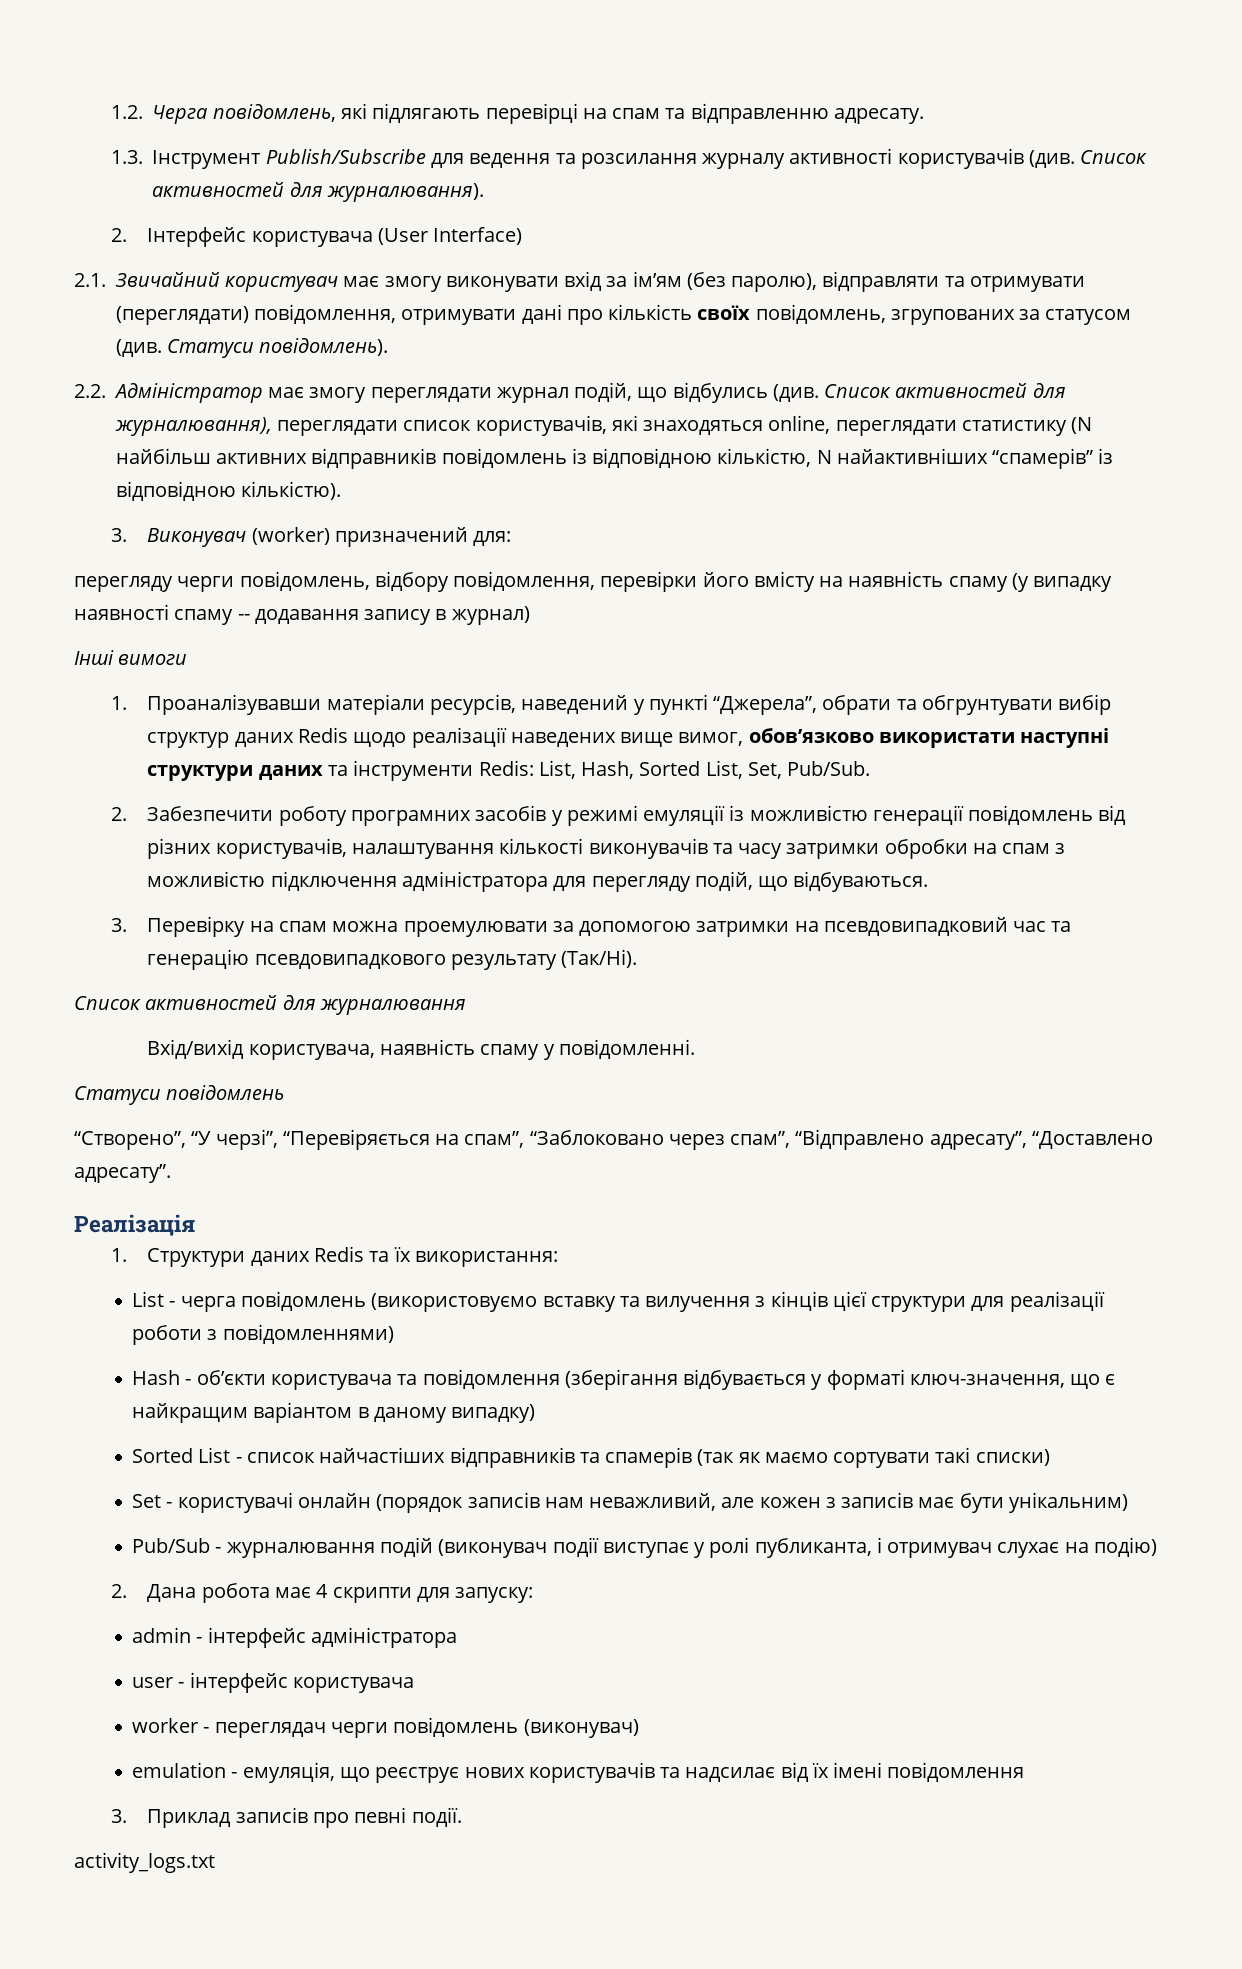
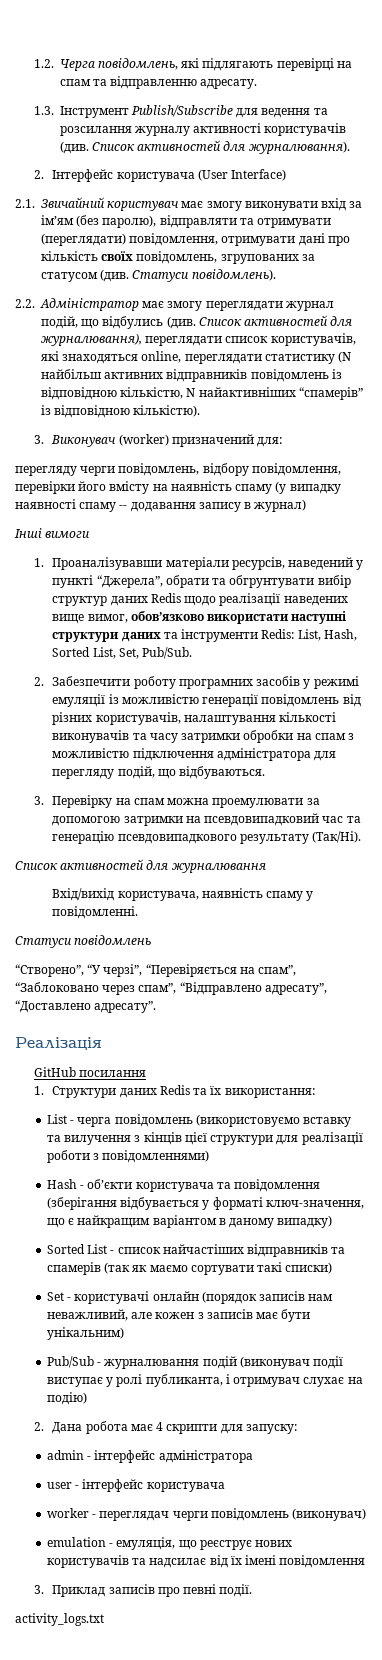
+ GitHub посилання

